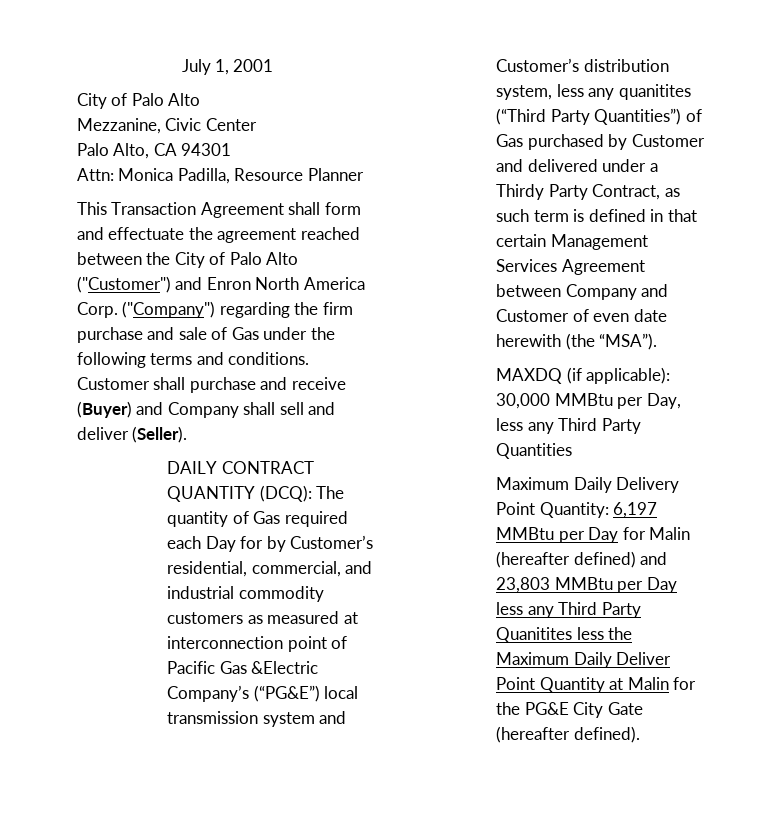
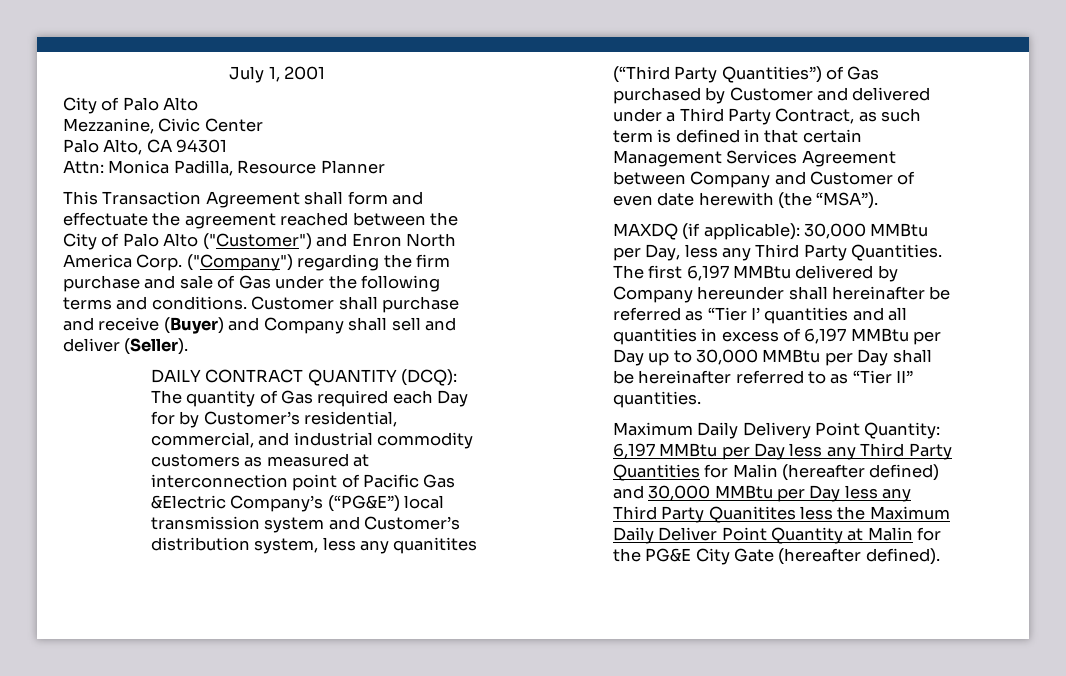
- The quantity of Gas required each Day for by Customer’s residential, commercial, and industrial commodity customers as measured at interconnection point of Pacific Gas &Electric Company’s (“PG&E”) local transmission system and Customer’s distribution system, less any quanitites (“Third Party Quantities”) of Gas purchased by Customer and delivered under a Thirdy Party Contract, as such term is defined in that certain Management Services Agreement between Company and Customer of even date herewith (the “MSA”).
+ The quantity of Gas required each Day for by Customer’s residential, commercial, and industrial commodity customers as measured at interconnection point of Pacific Gas &Electric Company’s (“PG&E”) local transmission system and Customer’s distribution system, less any quanitites (“Third Party Quantities”) of Gas purchased by Customer and delivered under a Third Party Contract, as such term is defined in that certain Management Services Agreement between Company and Customer of even date herewith (the “MSA”).
- MAXDQ (if applicable): 30,000 MMBtu per Day, less any Third Party Quantities
+ MAXDQ (if applicable): 30,000 MMBtu per Day, less any Third Party Quantities. The first 6,197 MMBtu delivered by Company hereunder shall hereinafter be referred as “Tier I’ quantities and all quantities in excess of 6,197 MMBtu per Day up to 30,000 MMBtu per Day shall be hereinafter referred to as “Tier II” quantities.
- Maximum Daily Delivery Point Quantity: 6,197 MMBtu per Day for Malin (hereafter defined) and 23,803 MMBtu per Day less any Third Party Quanitites less the Maximum Daily Deliver Point Quantity at Malin for the PG&E City Gate (hereafter defined).
+ Maximum Daily Delivery Point Quantity: 6,197 MMBtu per Day less any Third Party Quantities for Malin (hereafter defined) and 30,000 MMBtu per Day less any Third Party Quanitites less the Maximum Daily Deliver Point Quantity at Malin for the PG&E City Gate (hereafter defined).

